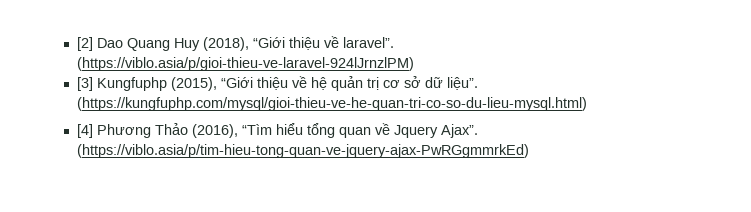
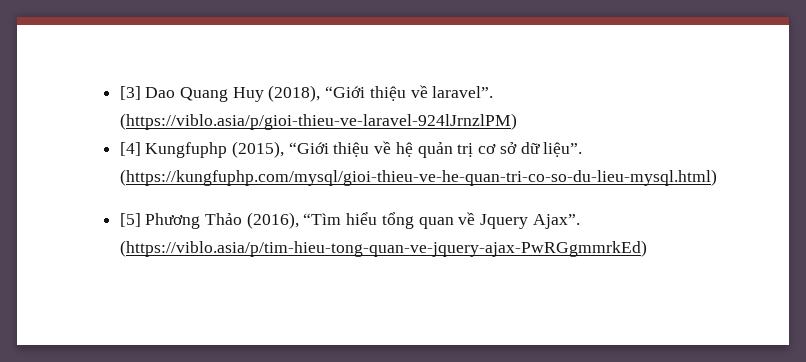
- [2] Dao Quang Huy (2018), “Giới thiệu về laravel”.
+ [3] Dao Quang Huy (2018), “Giới thiệu về laravel”.
- [3] Kungfuphp (2015), “Giới thiệu về hệ quản trị cơ sở dữ liệu”.
+ [4] Kungfuphp (2015), “Giới thiệu về hệ quản trị cơ sở dữ liệu”.
- [4] Phương Thảo (2016), “Tìm hiểu tổng quan về Jquery Ajax”.
+ [5] Phương Thảo (2016), “Tìm hiểu tổng quan về Jquery Ajax”.

